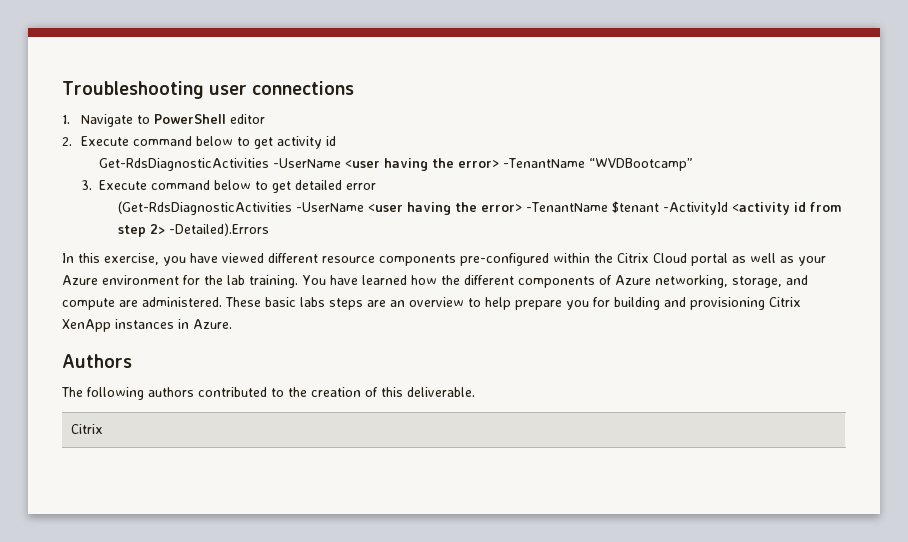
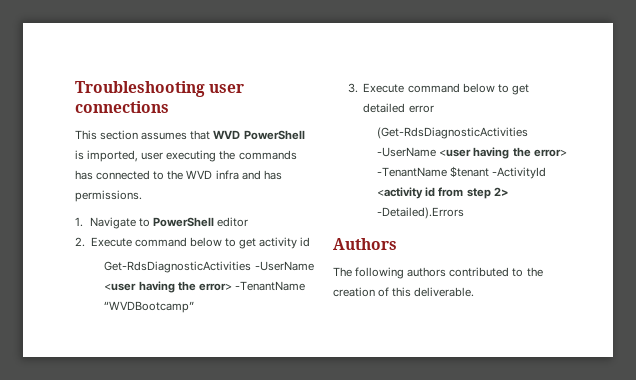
+ This section assumes that WVD PowerShell is imported, user executing the commands has connected to the WVD infra and has permissions.
- In this exercise, you have viewed different resource components pre-configured within the Citrix Cloud portal as well as your Azure environment for the lab training. You have learned how the different components of Azure networking, storage, and compute are administered. These basic labs steps are an overview to help prepare you for building and provisioning Citrix XenApp instances in Azure.
  The following authors contributed to the creation of this deliverable.
- Citrix

